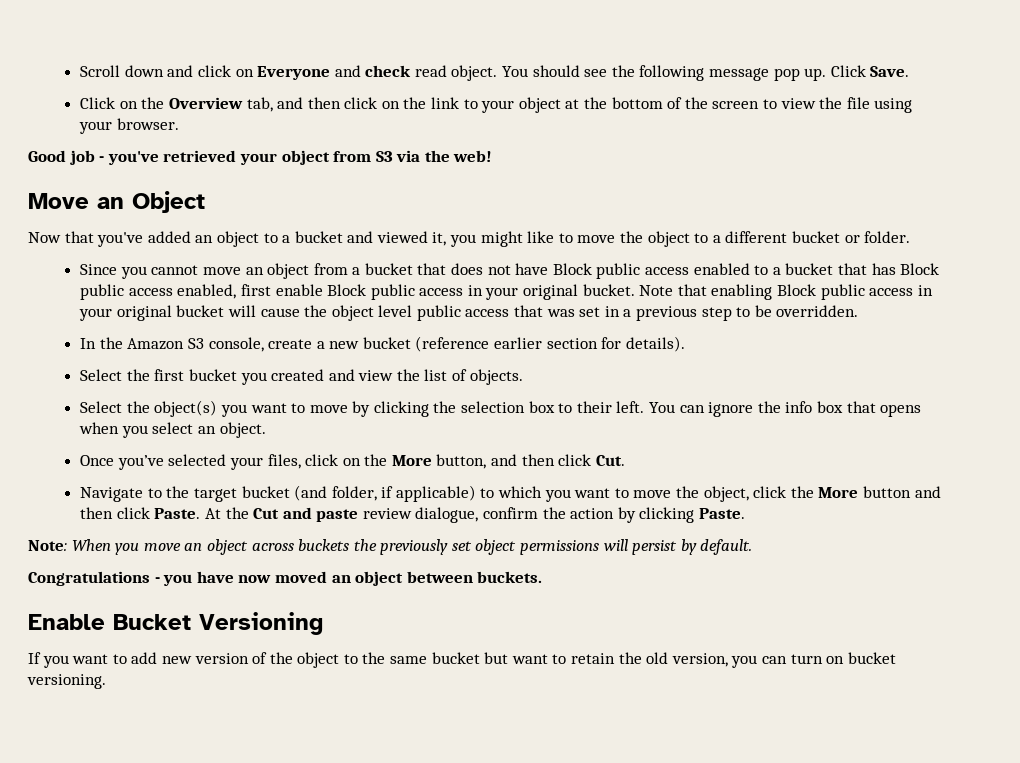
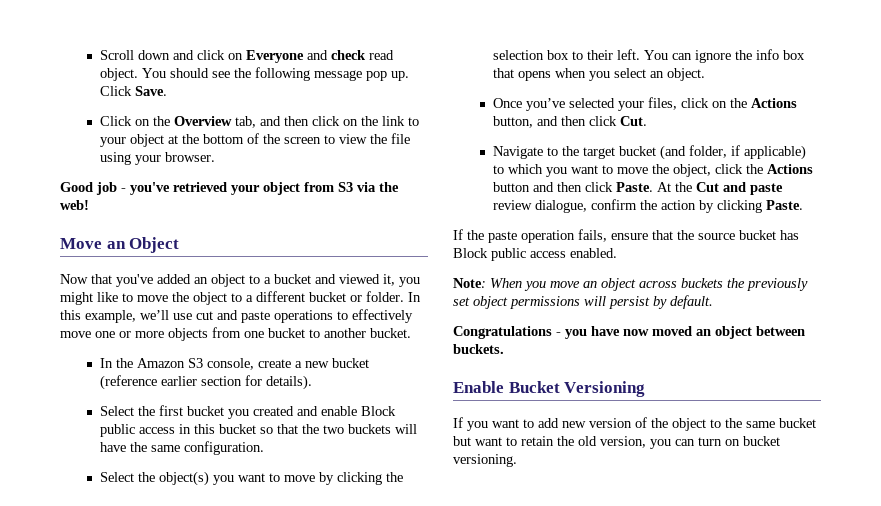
- Now that you've added an object to a bucket and viewed it, you might like to move the object to a different bucket or folder.
- Since you cannot move an object from a bucket that does not have Block public access enabled to a bucket that has Block public access enabled, first enable Block public access in your original bucket. Note that enabling Block public access in your original bucket will cause the object level public access that was set in a previous step to be overridden.
+ Now that you've added an object to a bucket and viewed it, you might like to move the object to a different bucket or folder. In this example, we’ll use cut and paste operations to effectively move one or more objects from one bucket to another bucket.
- Select the first bucket you created and view the list of objects.
+ Select the first bucket you created and enable Block public access in this bucket so that the two buckets will have the same configuration.
- Once you’ve selected your files, click on the More button, and then click Cut.
+ Once you’ve selected your files, click on the Actions button, and then click Cut.
- Navigate to the target bucket (and folder, if applicable) to which you want to move the object, click the More button and then click Paste.
+ Navigate to the target bucket (and folder, if applicable) to which you want to move the object, click the Actions button and then click Paste.
+ If the paste operation fails, ensure that the source bucket has Block public access enabled.

